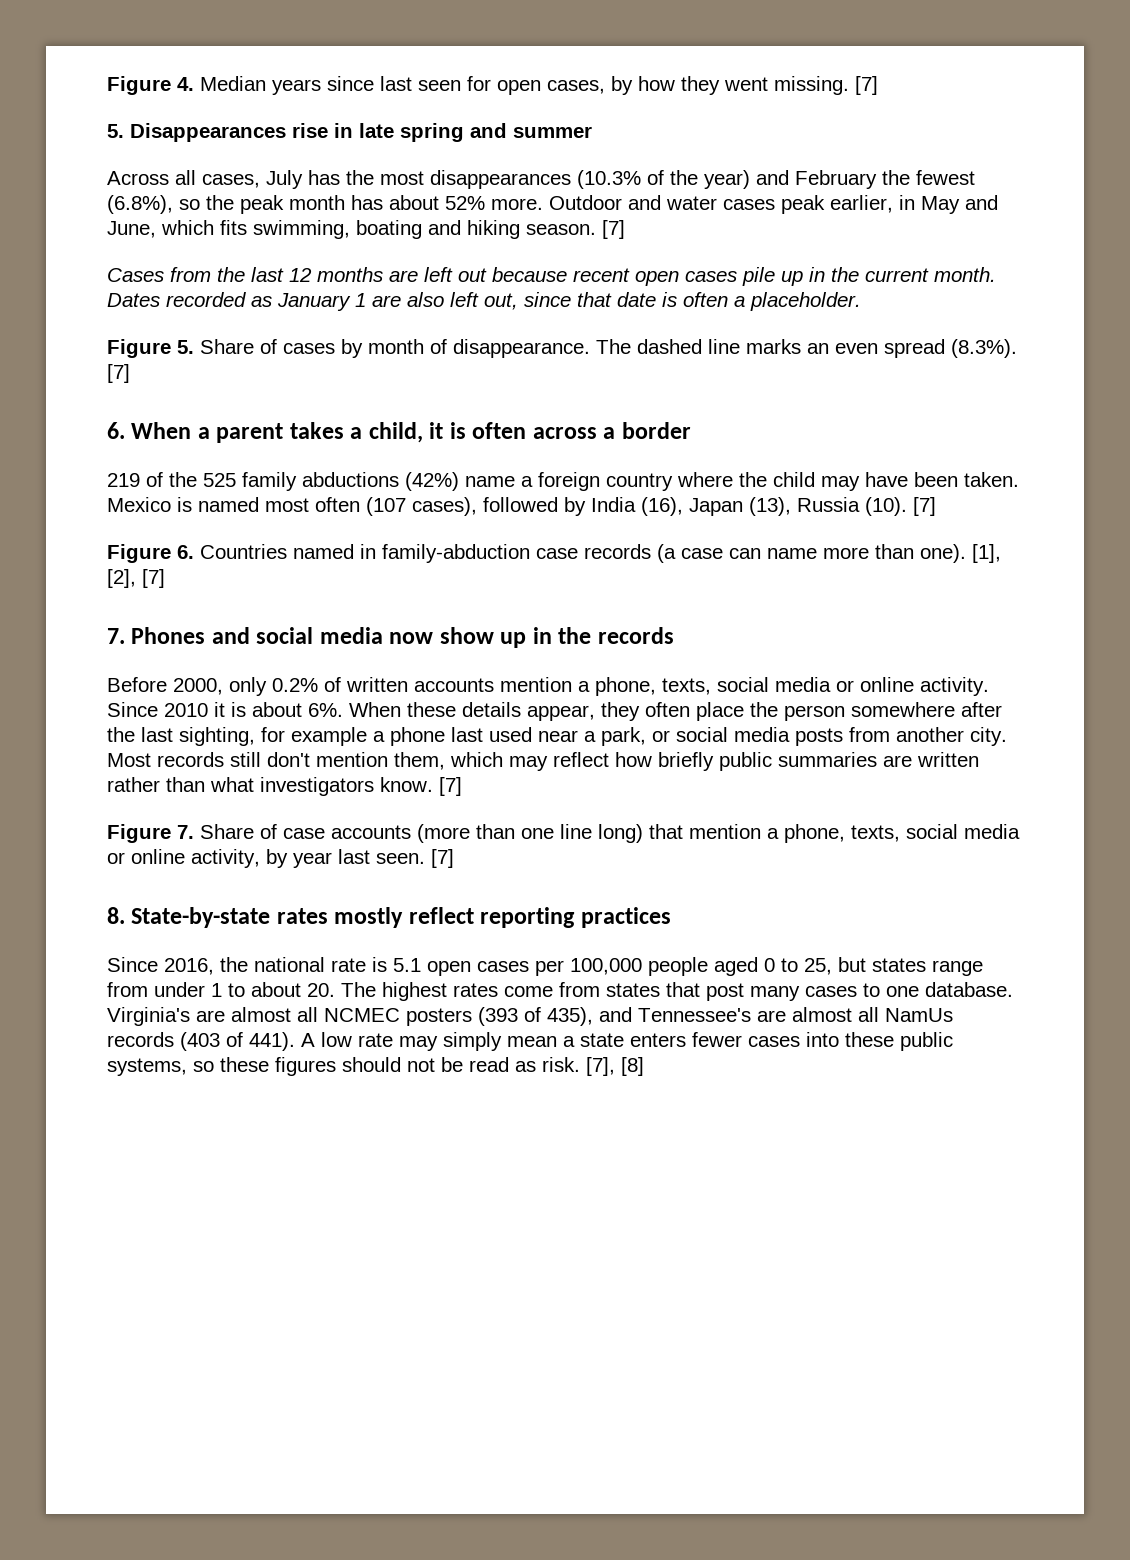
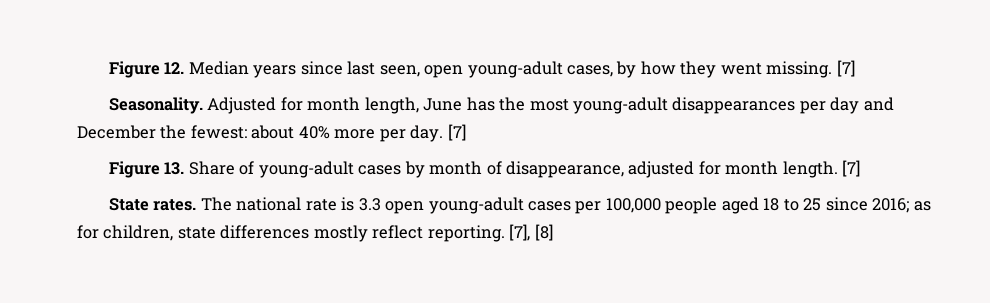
- Figure 4. Median years since last seen for open cases, by how they went missing.
+ Figure 12. Median years since last seen, open young-adult cases, by how they went missing.
- 5. Disappearances rise in late spring and summer
- Across all cases, July has the most disappearances (10.3% of the year) and February the fewest (6.8%), so the peak month has about 52% more. Outdoor and water cases peak earlier, in May and June, which fits swimming, boating and hiking season. [7]
- Cases from the last 12 months are left out because recent open cases pile up in the current month. Dates recorded as January 1 are also left out, since that date is often a placeholder.
- Figure 5. Share of cases by month of disappearance. The dashed line marks an even spread (8.3%). [7]
- 6. When a parent takes a child, it is often across a border
- 219 of the 525 family abductions (42%) name a foreign country where the child may have been taken. Mexico is named most often (107 cases), followed by India (16), Japan (13), Russia (10). [7]
- Figure 6. Countries named in family-abduction case records (a case can name more than one). [1], [2], [7]
- 7. Phones and social media now show up in the records
- Before 2000, only 0.2% of written accounts mention a phone, texts, social media or online activity. Since 2010 it is about 6%. When these details appear, they often place the person somewhere after the last sighting, for example a phone last used near a park, or social media posts from another city. Most records still don't mention them, which may reflect how briefly public summaries are written rather than what investigators know. [7]
- Figure 7. Share of case accounts (more than one line long) that mention a phone, texts, social media or online activity, by year last seen. [7]
- 8. State-by-state rates mostly reflect reporting practices
- Since 2016, the national rate is 5.1 open cases per 100,000 people aged 0 to 25, but states range from under 1 to about 20. The highest rates come from states that post many cases to one database. Virginia's are almost all NCMEC posters (393 of 435), and Tennessee's are almost all NamUs records (403 of 441). A low rate may simply mean a state enters fewer cases into these public systems, so these figures should not be read as risk.
+ Seasonality. Adjusted for month length, June has the most young-adult disappearances per day and December the fewest: about 40% more per day. [7]
+ Figure 13. Share of young-adult cases by month of disappearance, adjusted for month length. [7]
+ State rates. The national rate is 3.3 open young-adult cases per 100,000 people aged 18 to 25 since 2016; as for children, state differences mostly reflect reporting.

